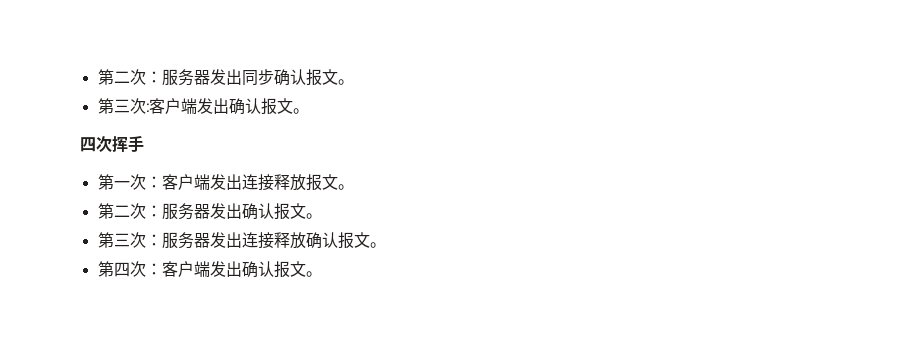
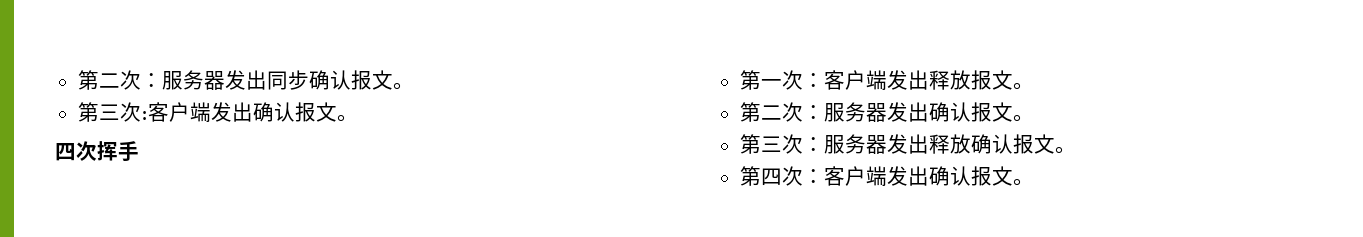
- 第一次：客户端发出连接释放报文。
+ 第一次：客户端发出释放报文。
- 第三次：服务器发出连接释放确认报文。
+ 第三次：服务器发出释放确认报文。

